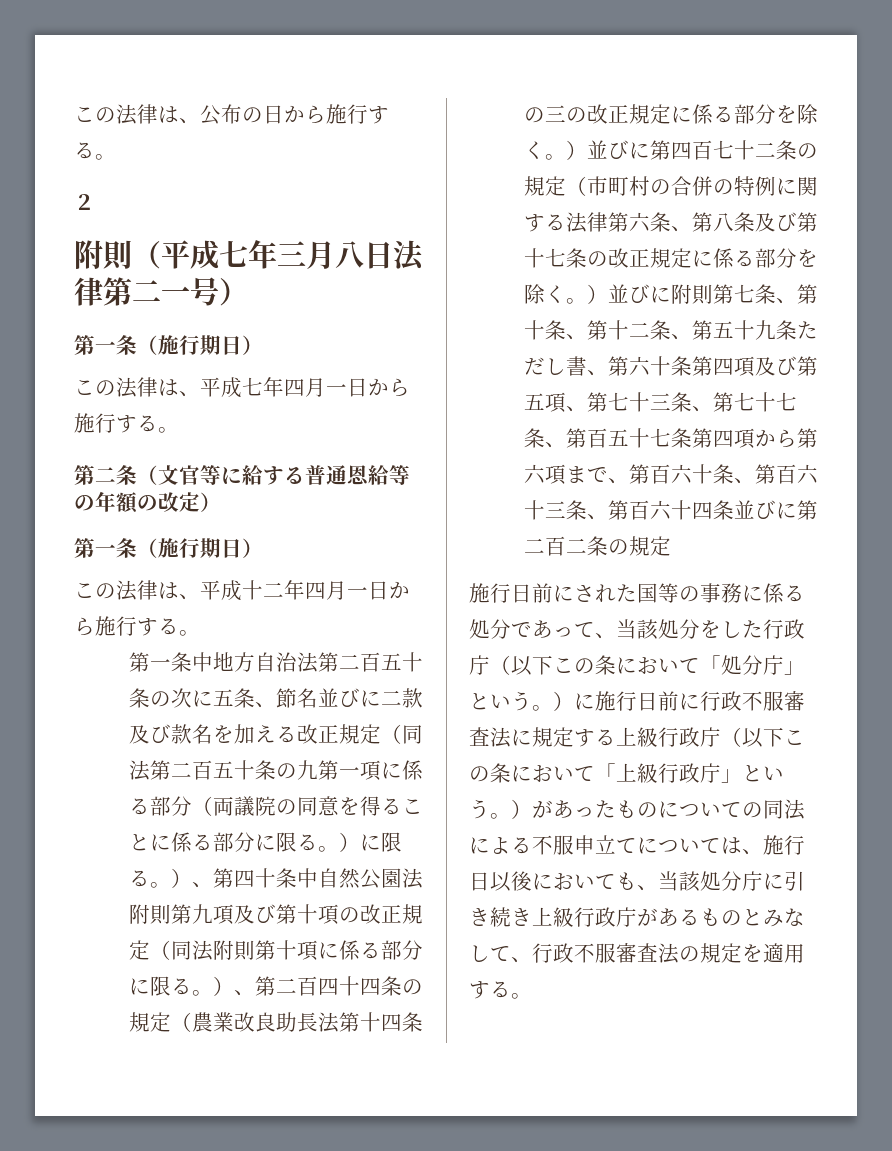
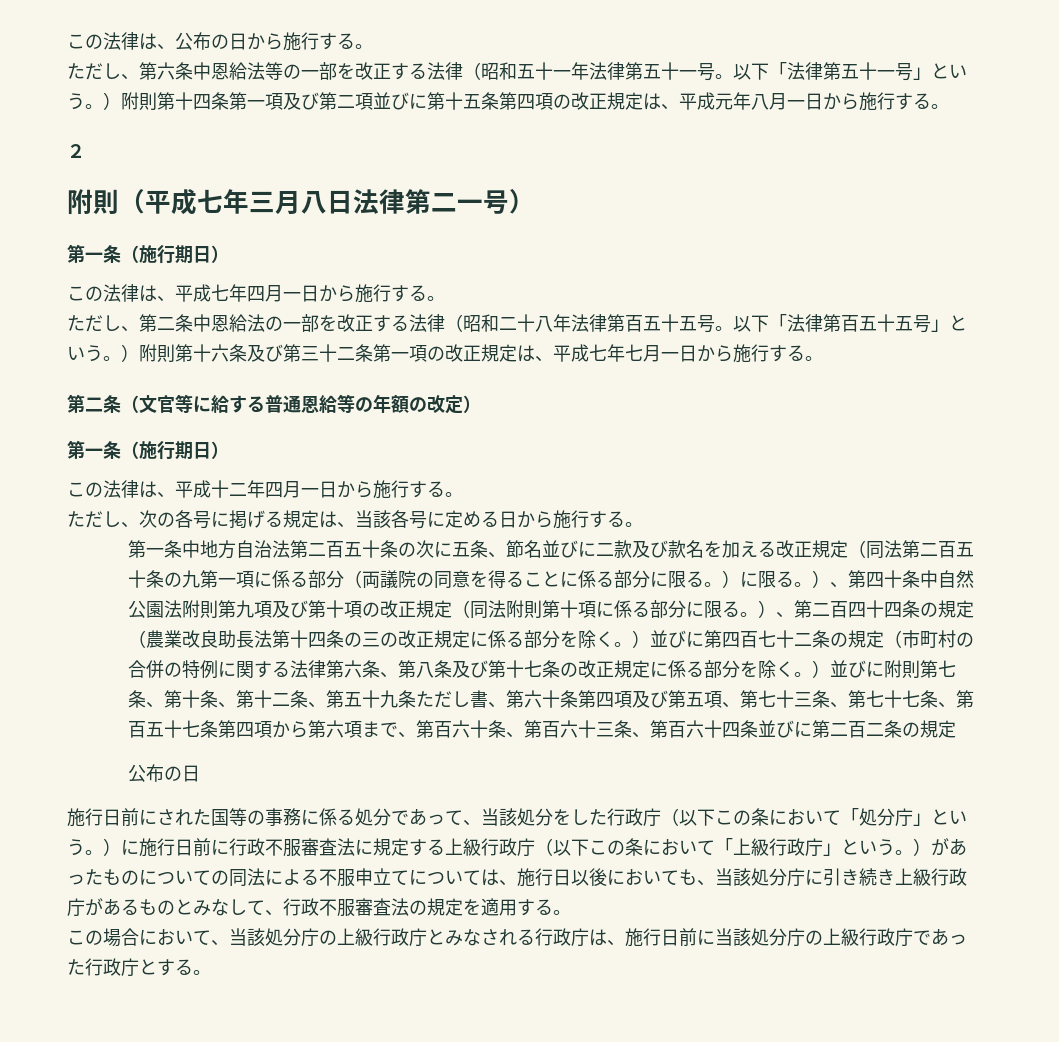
+ ただし、第六条中恩給法等の一部を改正する法律（昭和五十一年法律第五十一号。以下「法律第五十一号」という。）附則第十四条第一項及び第二項並びに第十五条第四項の改正規定は、平成元年八月一日から施行する。
+ ただし、第二条中恩給法の一部を改正する法律（昭和二十八年法律第百五十五号。以下「法律第百五十五号」という。）附則第十六条及び第三十二条第一項の改正規定は、平成七年七月一日から施行する。
+ ただし、次の各号に掲げる規定は、当該各号に定める日から施行する。
  第一条中地方自治法第二百五十条の次に五条、節名並びに二款及び款名を加える改正規定（同法第二百五十条の九第一項に係る部分（両議院の同意を得ることに係る部分に限る。）に限る。）、第四十条中自然公園法附則第九項及び第十項の改正規定（同法附則第十項に係る部分に限る。）、第二百四十四条の規定（農業改良助長法第十四条の三の改正規定に係る部分を除く。）並びに第四百七十二条の規定（市町村の合併の特例に関する法律第六条、第八条及び第十七条の改正規定に係る部分を除く。）並びに附則第七条、第十条、第十二条、第五十九条ただし書、第六十条第四項及び第五項、第七十三条、第七十七条、第百五十七条第四項から第六項まで、第百六十条、第百六十三条、第百六十四条並びに第二百二条の規定
+ 公布の日
+ この場合において、当該処分庁の上級行政庁とみなされる行政庁は、施行日前に当該処分庁の上級行政庁であった行政庁とする。

